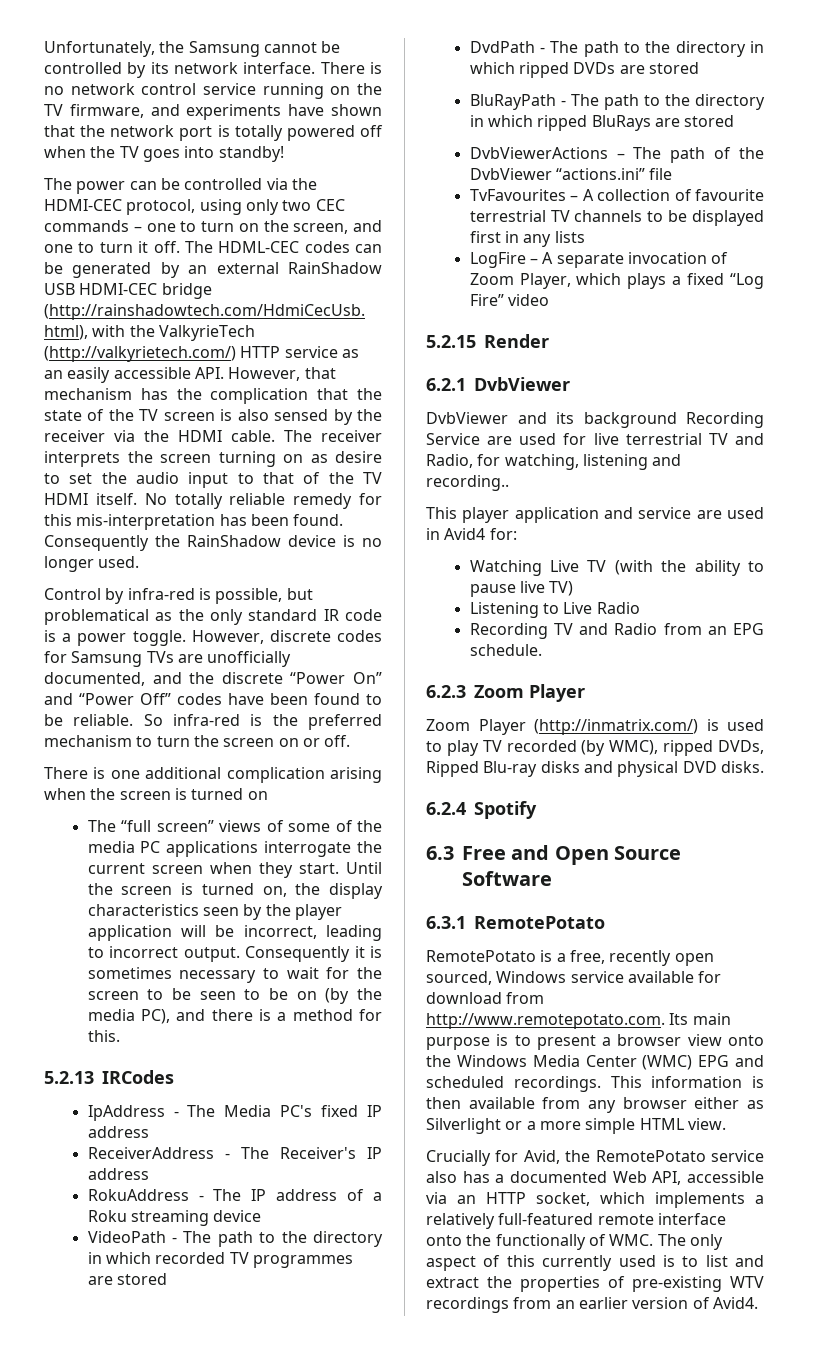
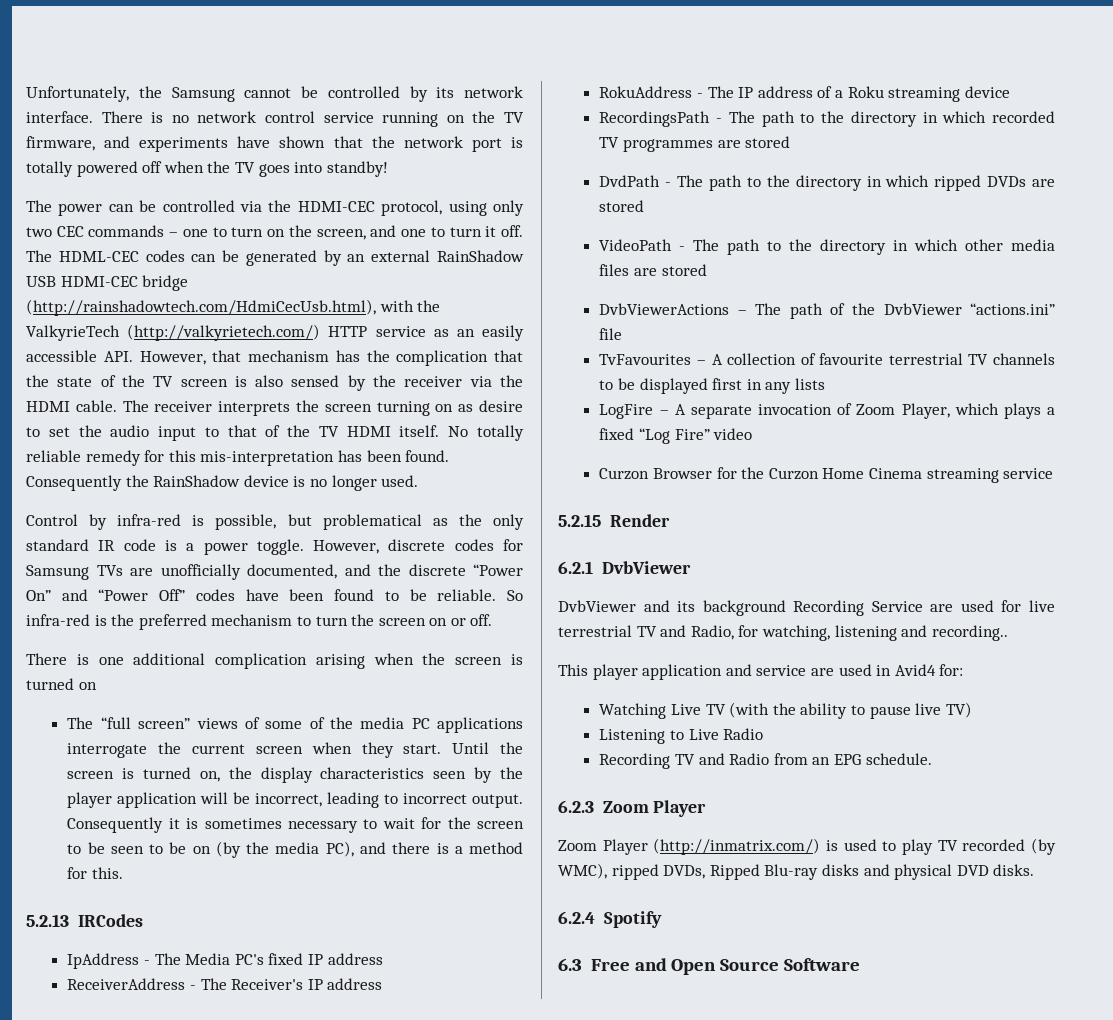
- VideoPath - The path to the directory in which recorded TV programmes are stored
+ RecordingsPath - The path to the directory in which recorded TV programmes are stored
- BluRayPath - The path to the directory in which ripped BluRays are stored
+ VideoPath - The path to the directory in which other media files are stored
+ Curzon Browser for the Curzon Home Cinema streaming service
- 6.3.1 RemotePotato
- RemotePotato is a free, recently open sourced, Windows service available for download from http://www.remotepotato.com. Its main purpose is to present a browser view onto the Windows Media Center (WMC) EPG and scheduled recordings. This information is then available from any browser either as Silverlight or a more simple HTML view.
- Crucially for Avid, the RemotePotato service also has a documented Web API, accessible via an HTTP socket, which implements a relatively full-featured remote interface onto the functionally of WMC. The only aspect of this currently used is to list and extract the properties of pre-existing WTV recordings from an earlier version of Avid4.

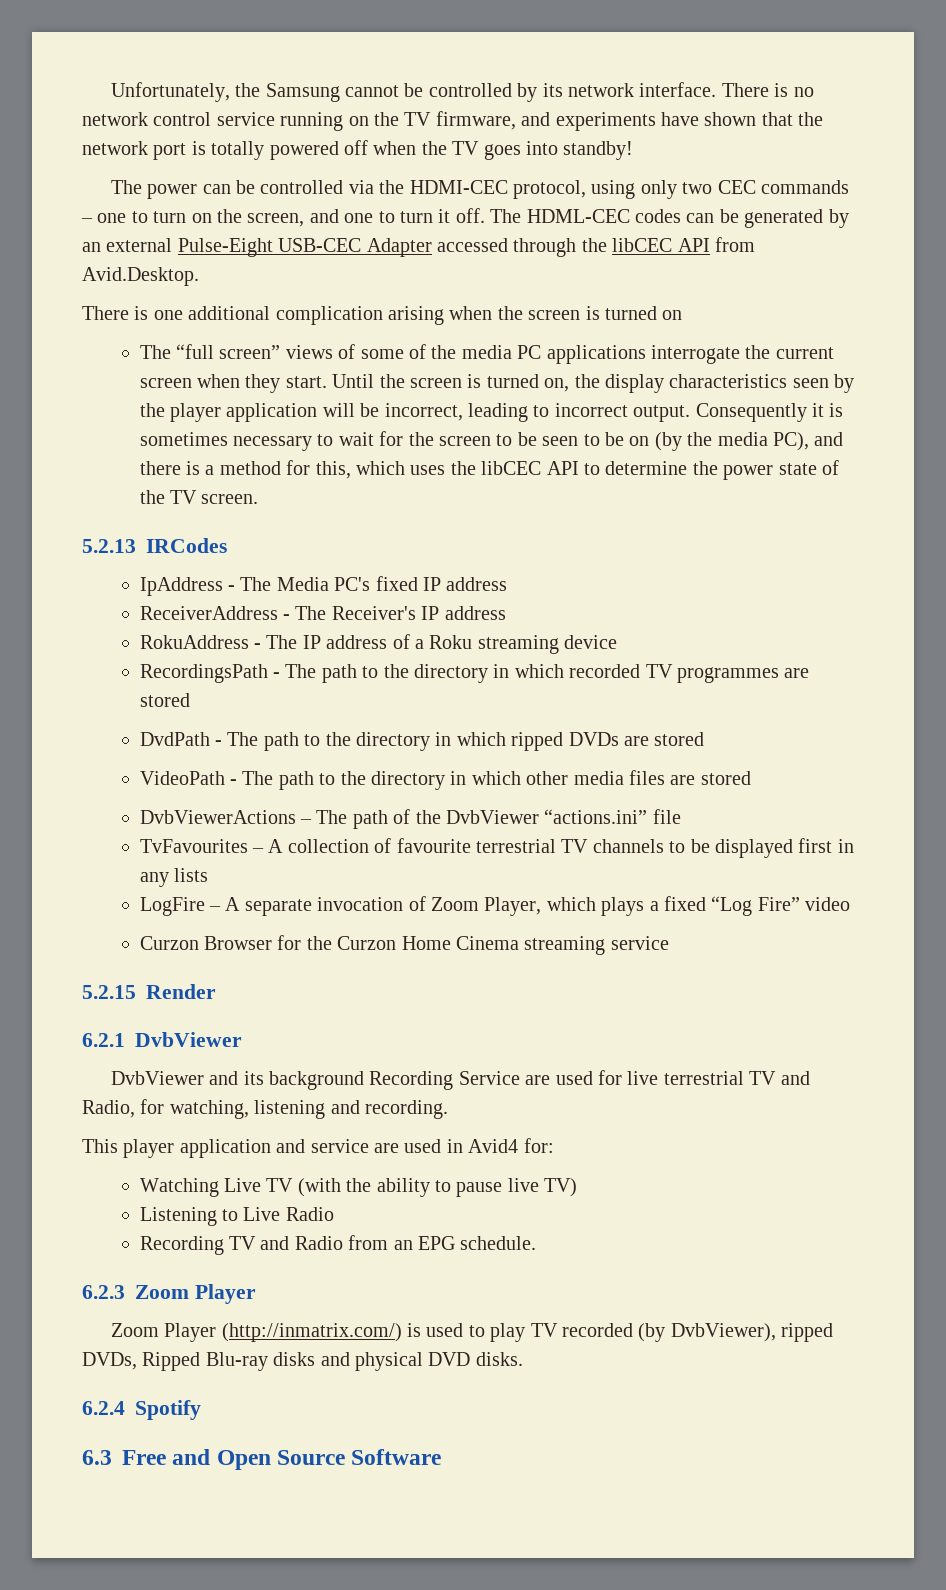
- The HDML-CEC codes can be generated by an external RainShadow USB HDMI-CEC bridge (http://rainshadowtech.com/HdmiCecUsb.html), with the ValkyrieTech (http://valkyrietech.com/) HTTP service as an easily accessible API. However, that mechanism has the complication that the state of the TV screen is also sensed by the receiver via the HDMI cable. The receiver interprets the screen turning on as desire to set the audio input to that of the TV HDMI itself. No totally reliable remedy for this mis-interpretation has been found. Consequently the RainShadow device is no longer used.
- Control by infra-red is possible, but problematical as the only standard IR code is a power toggle. However, discrete codes for Samsung TVs are unofficially documented, and the discrete “Power On” and “Power Off” codes have been found to be reliable. So infra-red is the preferred mechanism to turn the screen on or off.
+ The HDML-CEC codes can be generated by an external Pulse-Eight USB-CEC Adapter accessed through the libCEC API from Avid.Desktop.
- Consequently it is sometimes necessary to wait for the screen to be seen to be on (by the media PC), and there is a method for this.
+ Consequently it is sometimes necessary to wait for the screen to be seen to be on (by the media PC), and there is a method for this, which uses the libCEC API to determine the power state of the TV screen.
- DvbViewer and its background Recording Service are used for live terrestrial TV and Radio, for watching, listening and recording..
+ DvbViewer and its background Recording Service are used for live terrestrial TV and Radio, for watching, listening and recording.
- Zoom Player (http://inmatrix.com/) is used to play TV recorded (by WMC), ripped DVDs, Ripped Blu-ray disks and physical DVD disks.
+ Zoom Player (http://inmatrix.com/) is used to play TV recorded (by DvbViewer), ripped DVDs, Ripped Blu-ray disks and physical DVD disks.

